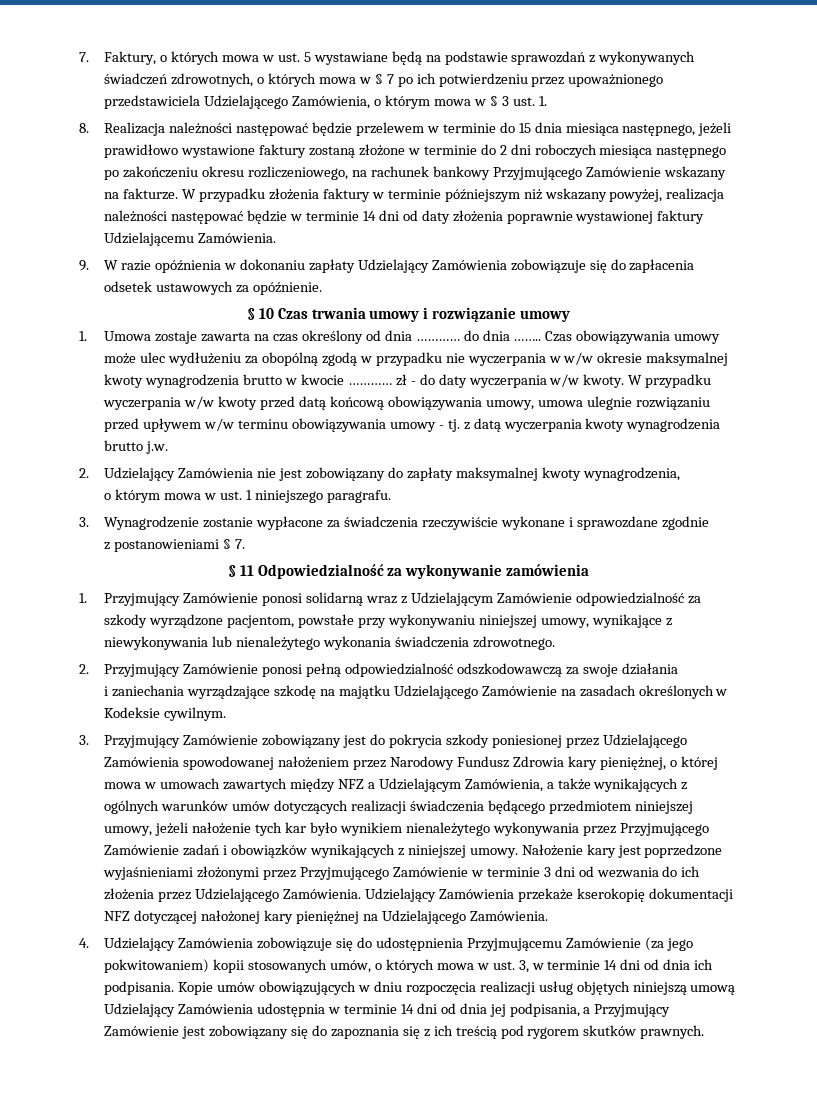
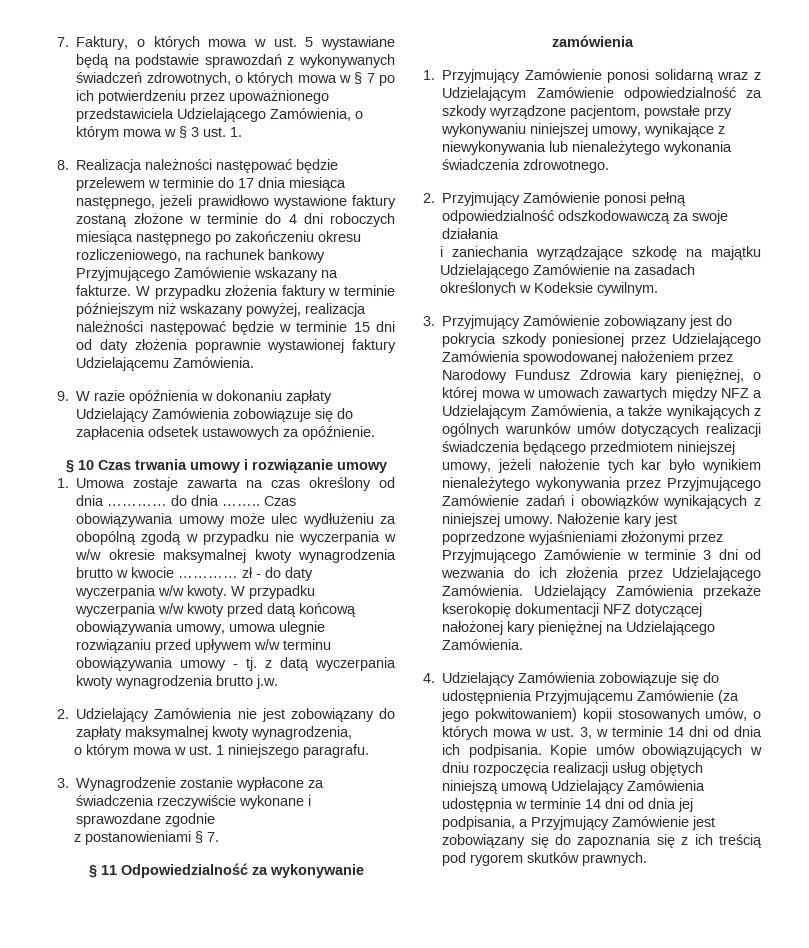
- 8. Realizacja należności następować będzie przelewem w terminie do 15 dnia miesiąca następnego, jeżeli prawidłowo wystawione faktury zostaną złożone w terminie do 2 dni roboczych miesiąca następnego po zakończeniu okresu rozliczeniowego, na rachunek bankowy Przyjmującego Zamówienie wskazany na fakturze.
+ 8. Realizacja należności następować będzie przelewem w terminie do 17 dnia miesiąca następnego, jeżeli prawidłowo wystawione faktury zostaną złożone w terminie do 4 dni roboczych miesiąca następnego po zakończeniu okresu rozliczeniowego, na rachunek bankowy Przyjmującego Zamówienie wskazany na fakturze.
- W przypadku złożenia faktury w terminie późniejszym niż wskazany powyżej, realizacja należności następować będzie w terminie 14 dni od daty złożenia poprawnie wystawionej faktury Udzielającemu Zamówienia.
+ W przypadku złożenia faktury w terminie późniejszym niż wskazany powyżej, realizacja należności następować będzie w terminie 15 dni od daty złożenia poprawnie wystawionej faktury Udzielającemu Zamówienia.

